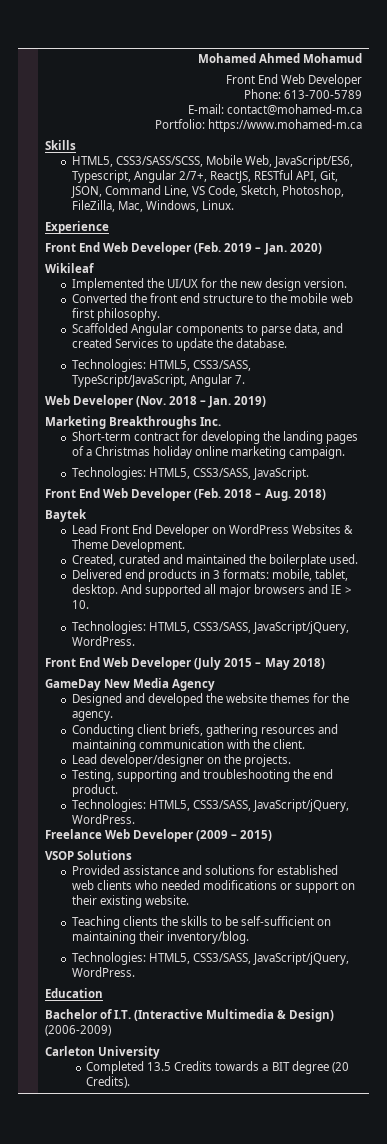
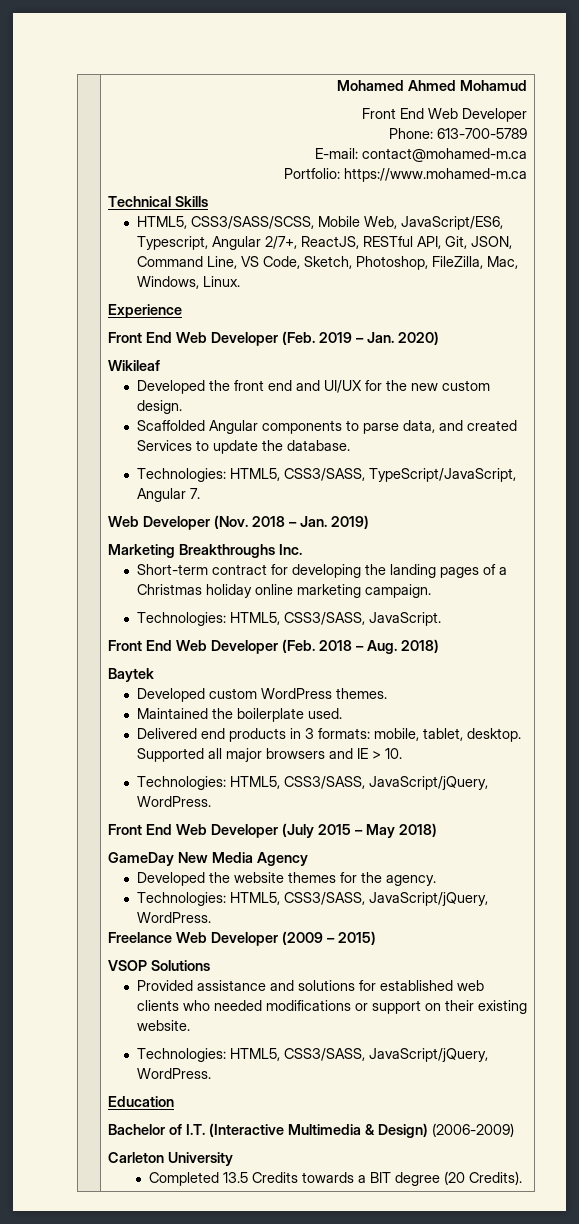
- Skills
+ Technical Skills
- Implemented the UI/UX for the new design version.
- Converted the front end structure to the mobile web first philosophy.
+ Developed the front end and UI/UX for the new custom design.
- Lead Front End Developer on WordPress Websites & Theme Development.
- Created, curated and maintained the boilerplate used.
+ Developed custom WordPress themes.
+ Maintained the boilerplate used.
- And supported all major browsers and IE > 10.
+ Supported all major browsers and IE > 10.
- Designed and developed the website themes for the agency.
+ Developed the website themes for the agency.
- Conducting client briefs, gathering resources and maintaining communication with the client.
- Lead developer/designer on the projects.
- Testing, supporting and troubleshooting the end product.
- Teaching clients the skills to be self-sufficient on maintaining their inventory/blog.

